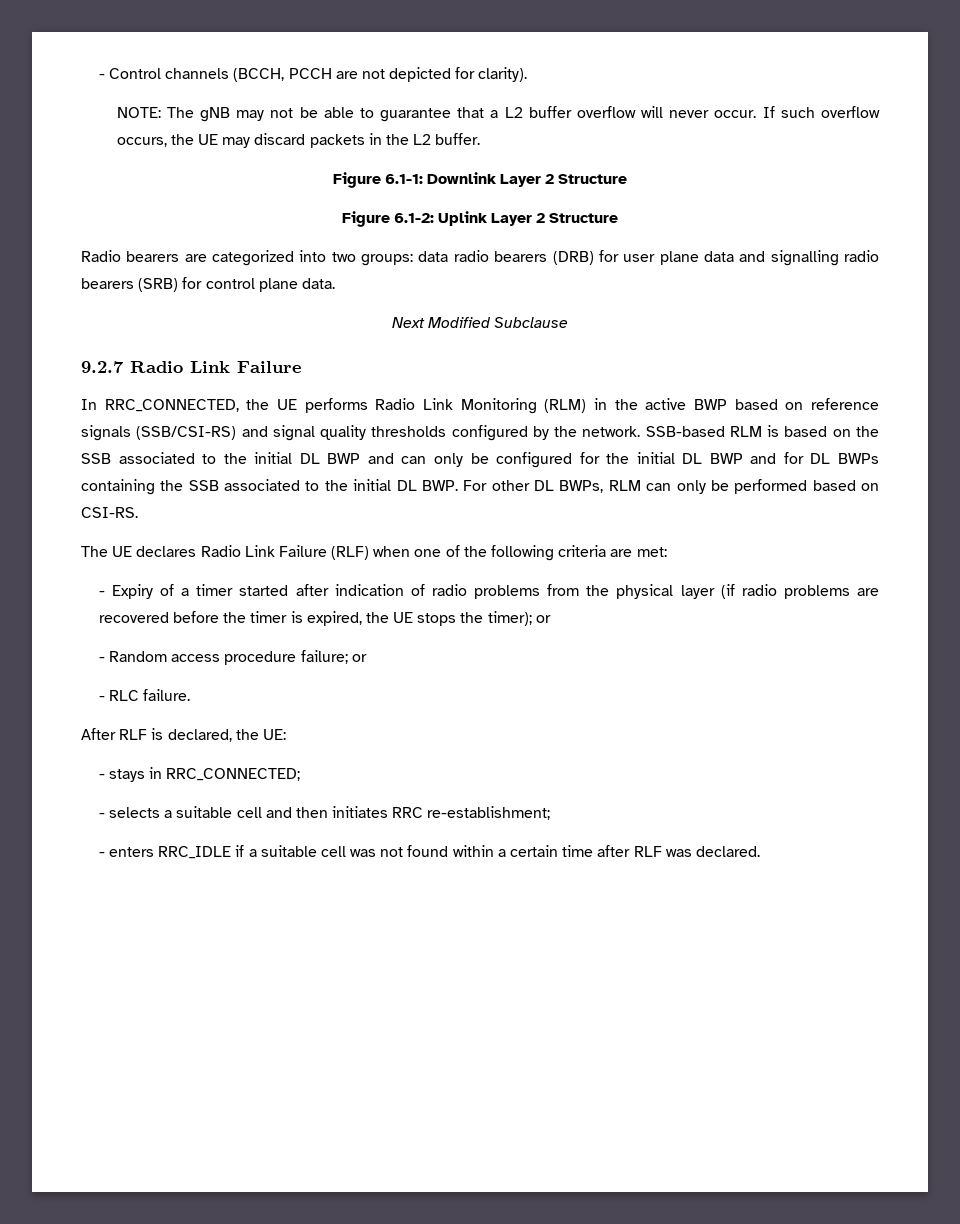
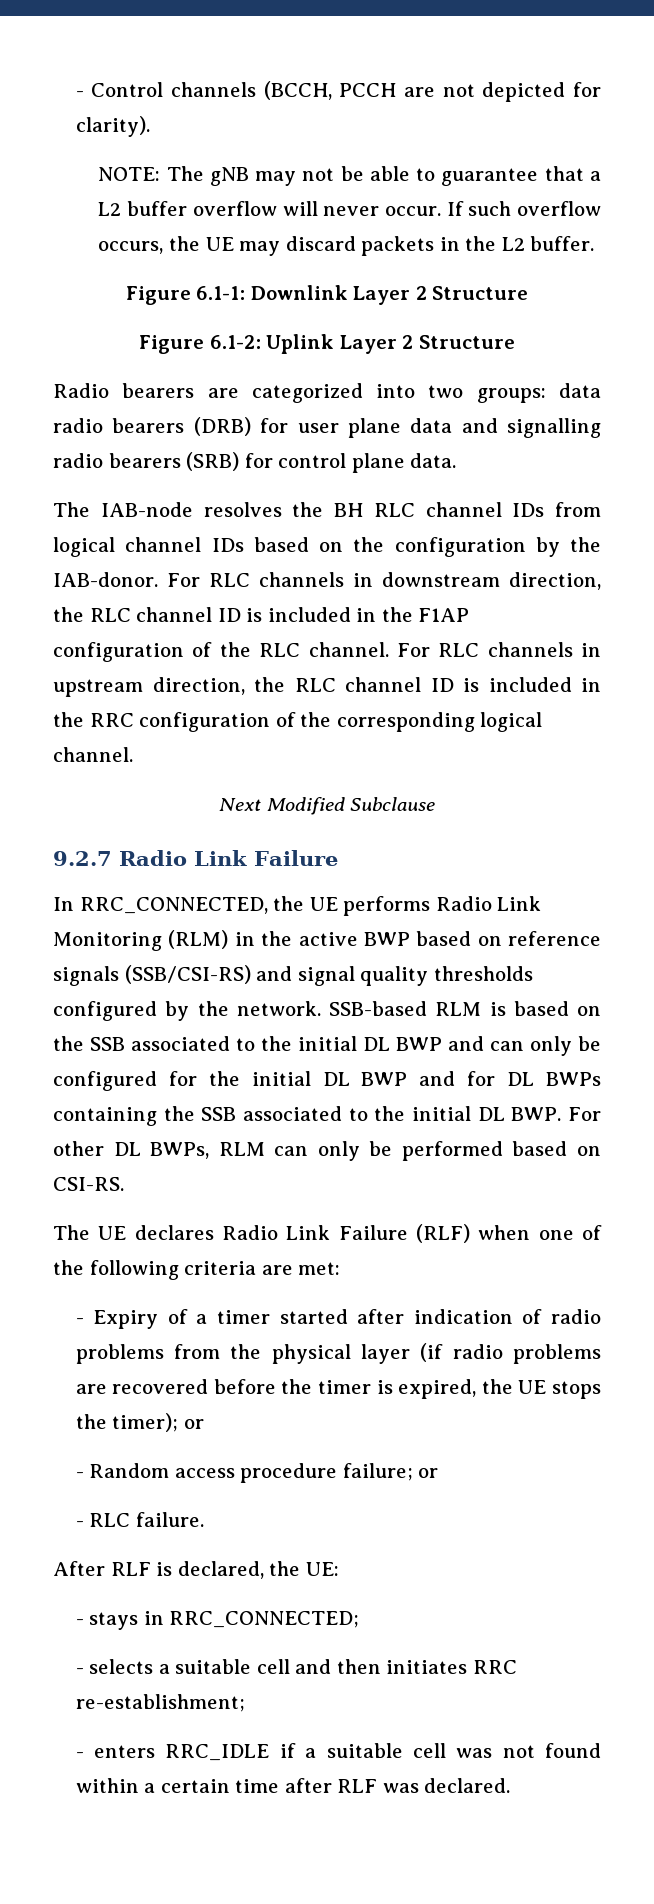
+ The IAB-node resolves the BH RLC channel IDs from logical channel IDs based on the configuration by the IAB-donor. For RLC channels in downstream direction, the RLC channel ID is included in the F1AP configuration of the RLC channel. For RLC channels in upstream direction, the RLC channel ID is included in the RRC configuration of the corresponding logical channel.

